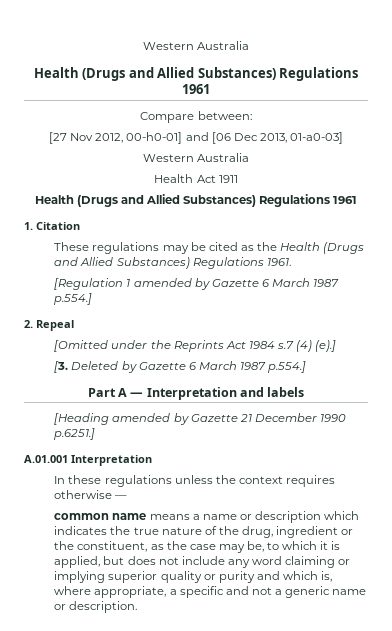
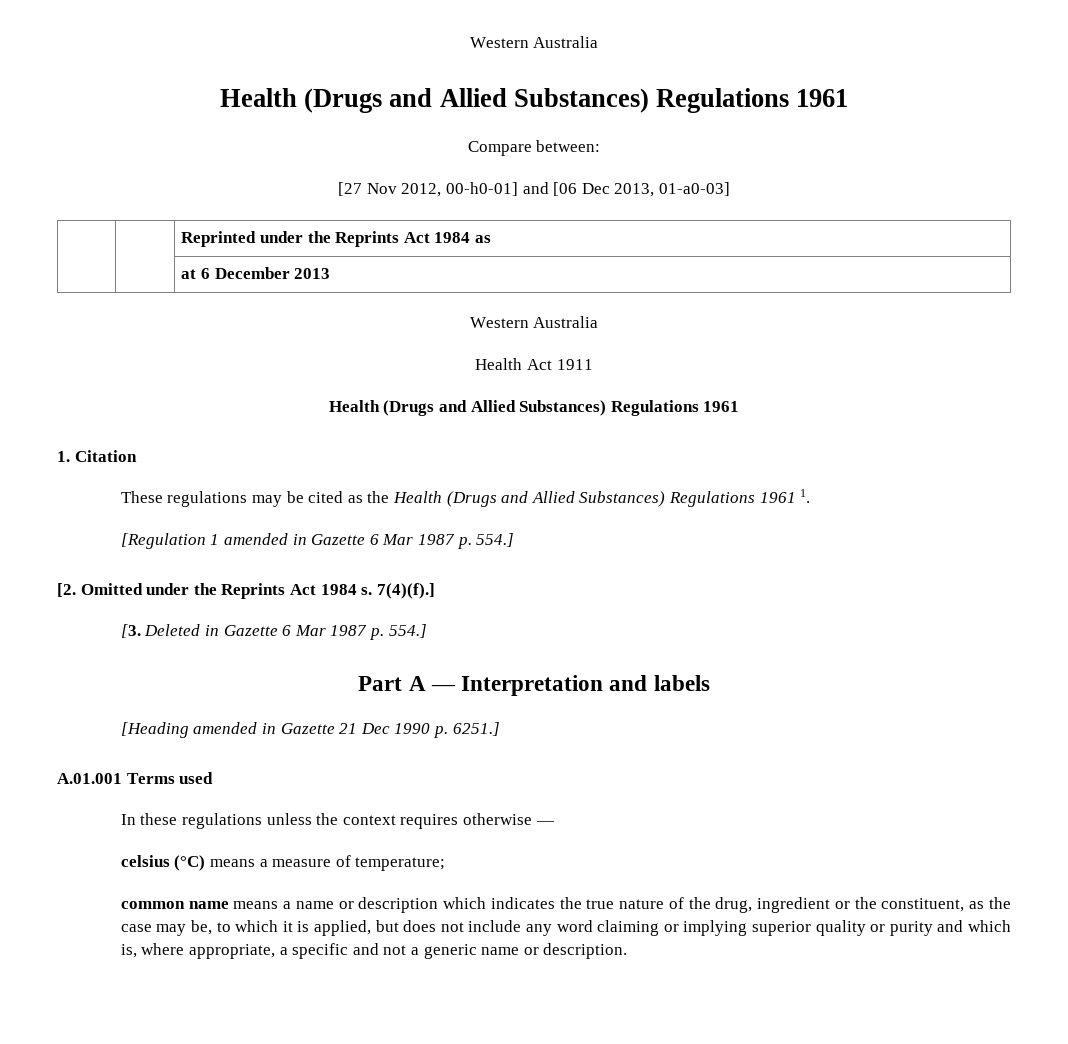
+ | | Reprinted under the Reprints Act 1984 as
+ | | at 6 December 2013
- These regulations may be cited as the Health (Drugs and Allied Substances) Regulations 1961.
+ These regulations may be cited as the Health (Drugs and Allied Substances) Regulations 1961 1.
- [Regulation 1 amended by Gazette 6 March 1987 p.554.]
- 2. Repeal
- [Omitted under the Reprints Act 1984 s.7 (4) (e).]
+ [Regulation 1 amended in Gazette 6 Mar 1987 p. 554.]
+ [2. Omitted under the Reprints Act 1984 s. 7(4)(f).]
- [3. Deleted by Gazette 6 March 1987 p.554.]
+ [3. Deleted in Gazette 6 Mar 1987 p. 554.]
- [Heading amended by Gazette 21 December 1990 p.6251.]
+ [Heading amended in Gazette 21 Dec 1990 p. 6251.]
- A.01.001 Interpretation
+ A.01.001 Terms used
+ celsius (°C) means a measure of temperature;

